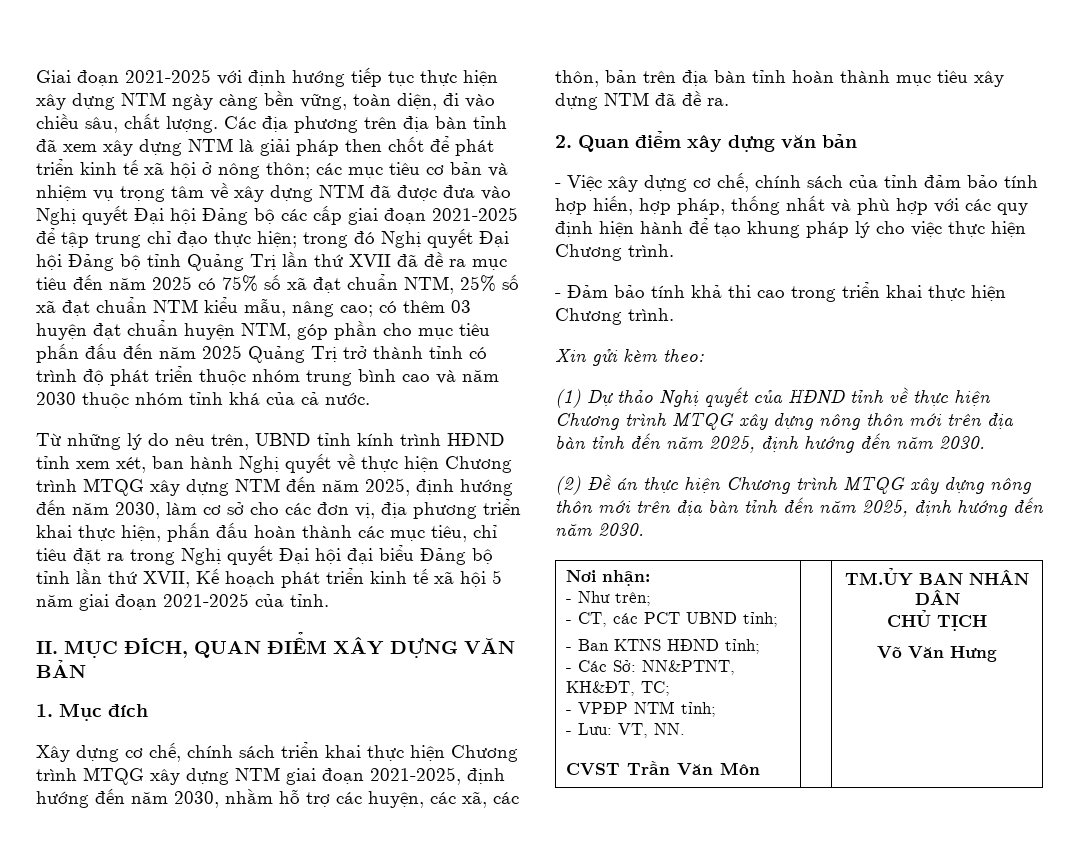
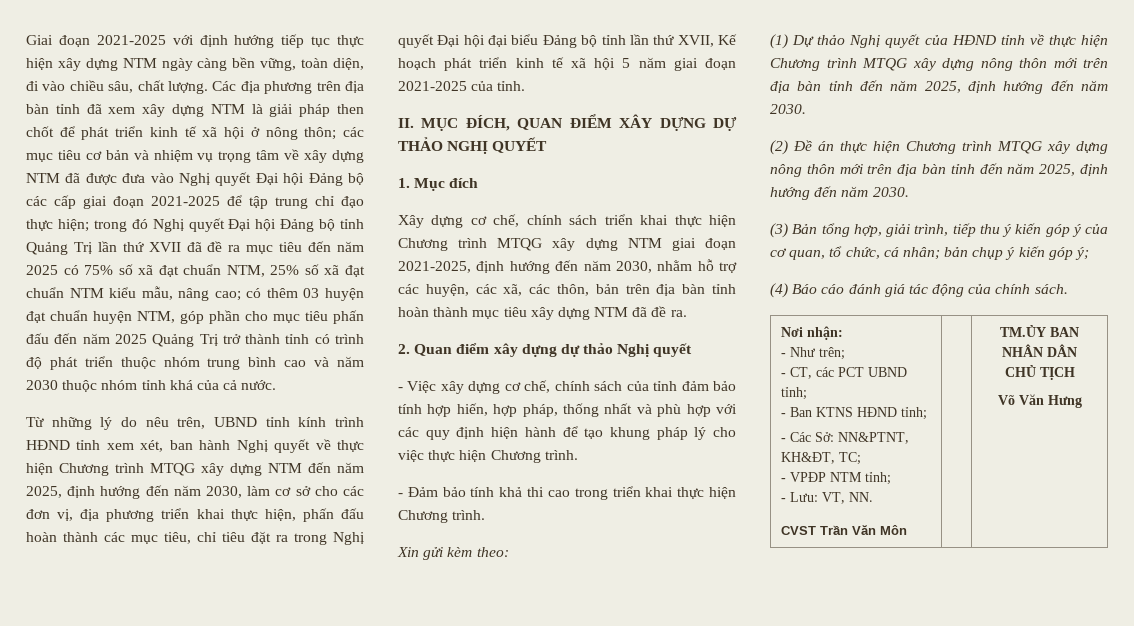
- II. MỤC ĐÍCH, QUAN ĐIỂM XÂY DỰNG VĂN BẢN
+ II. MỤC ĐÍCH, QUAN ĐIỂM XÂY DỰNG DỰ THẢO NGHỊ QUYẾT
- 2. Quan điểm xây dựng văn bản
+ 2. Quan điểm xây dựng dự thảo Nghị quyết
+ (3) Bản tổng hợp, giải trình, tiếp thu ý kiến góp ý của cơ quan, tổ chức, cá nhân; bản chụp ý kiến góp ý;
+ (4) Báo cáo đánh giá tác động của chính sách.

